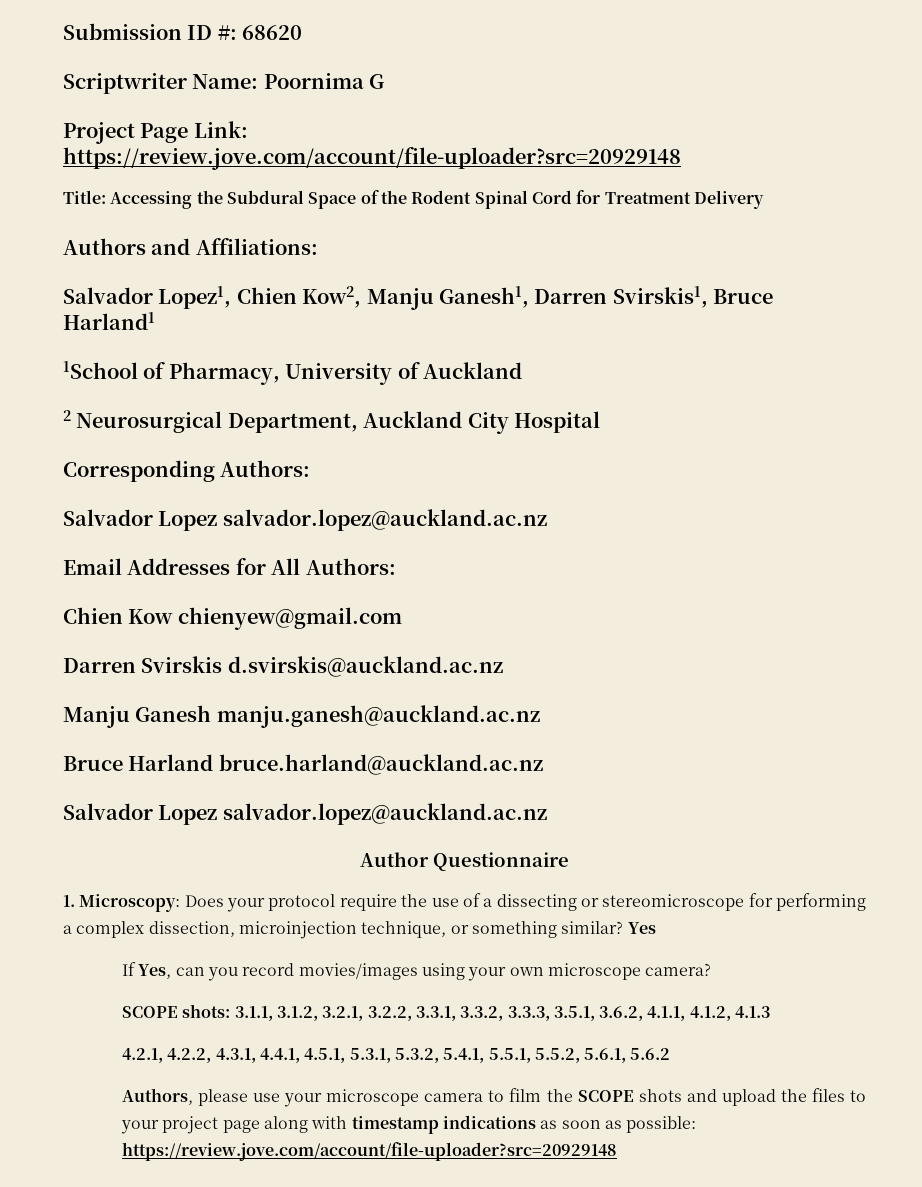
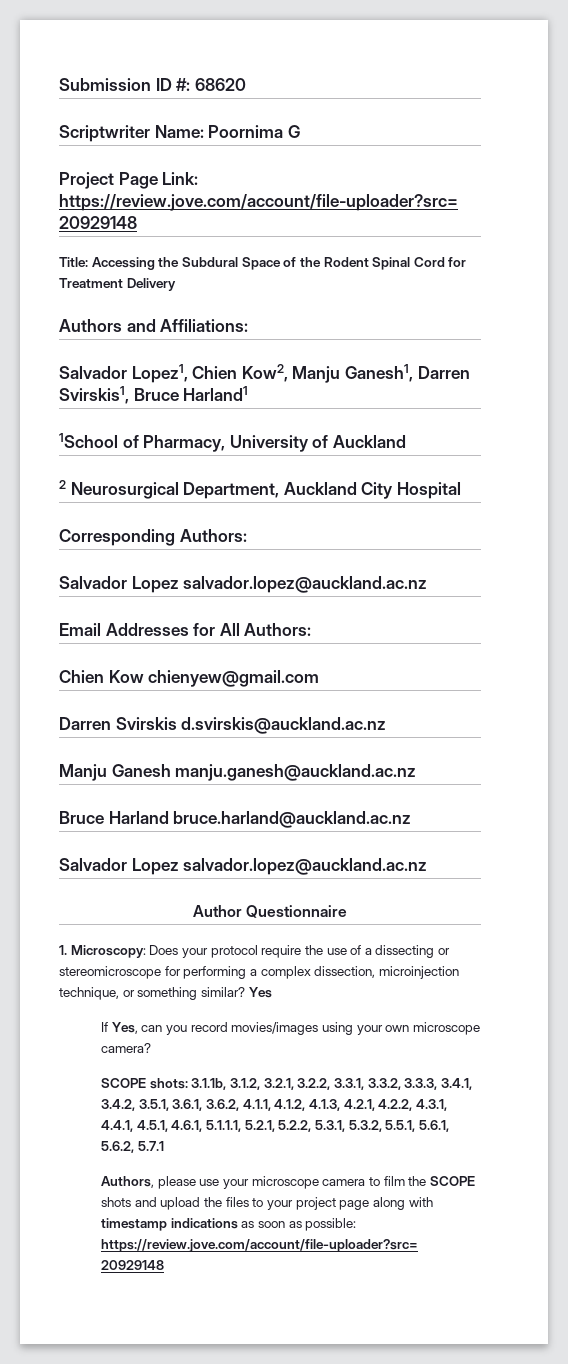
- SCOPE shots: 3.1.1, 3.1.2, 3.2.1, 3.2.2, 3.3.1, 3.3.2, 3.3.3, 3.5.1, 3.6.2, 4.1.1, 4.1.2, 4.1.3
- 4.2.1, 4.2.2, 4.3.1, 4.4.1, 4.5.1, 5.3.1, 5.3.2, 5.4.1, 5.5.1, 5.5.2, 5.6.1, 5.6.2
+ SCOPE shots: 3.1.1b, 3.1.2, 3.2.1, 3.2.2, 3.3.1, 3.3.2, 3.3.3, 3.4.1, 3.4.2, 3.5.1, 3.6.1, 3.6.2, 4.1.1, 4.1.2, 4.1.3, 4.2.1, 4.2.2, 4.3.1, 4.4.1, 4.5.1, 4.6.1, 5.1.1.1, 5.2.1, 5.2.2, 5.3.1, 5.3.2, 5.5.1, 5.6.1, 5.6.2, 5.7.1

